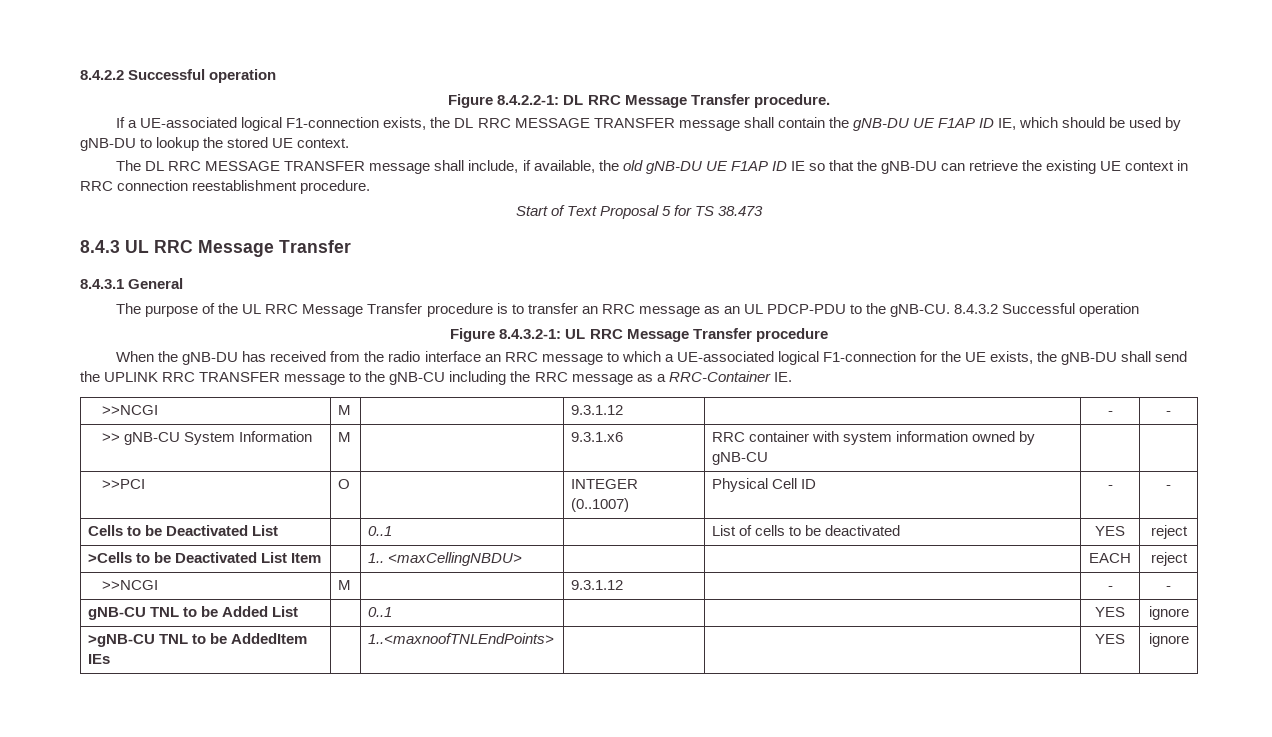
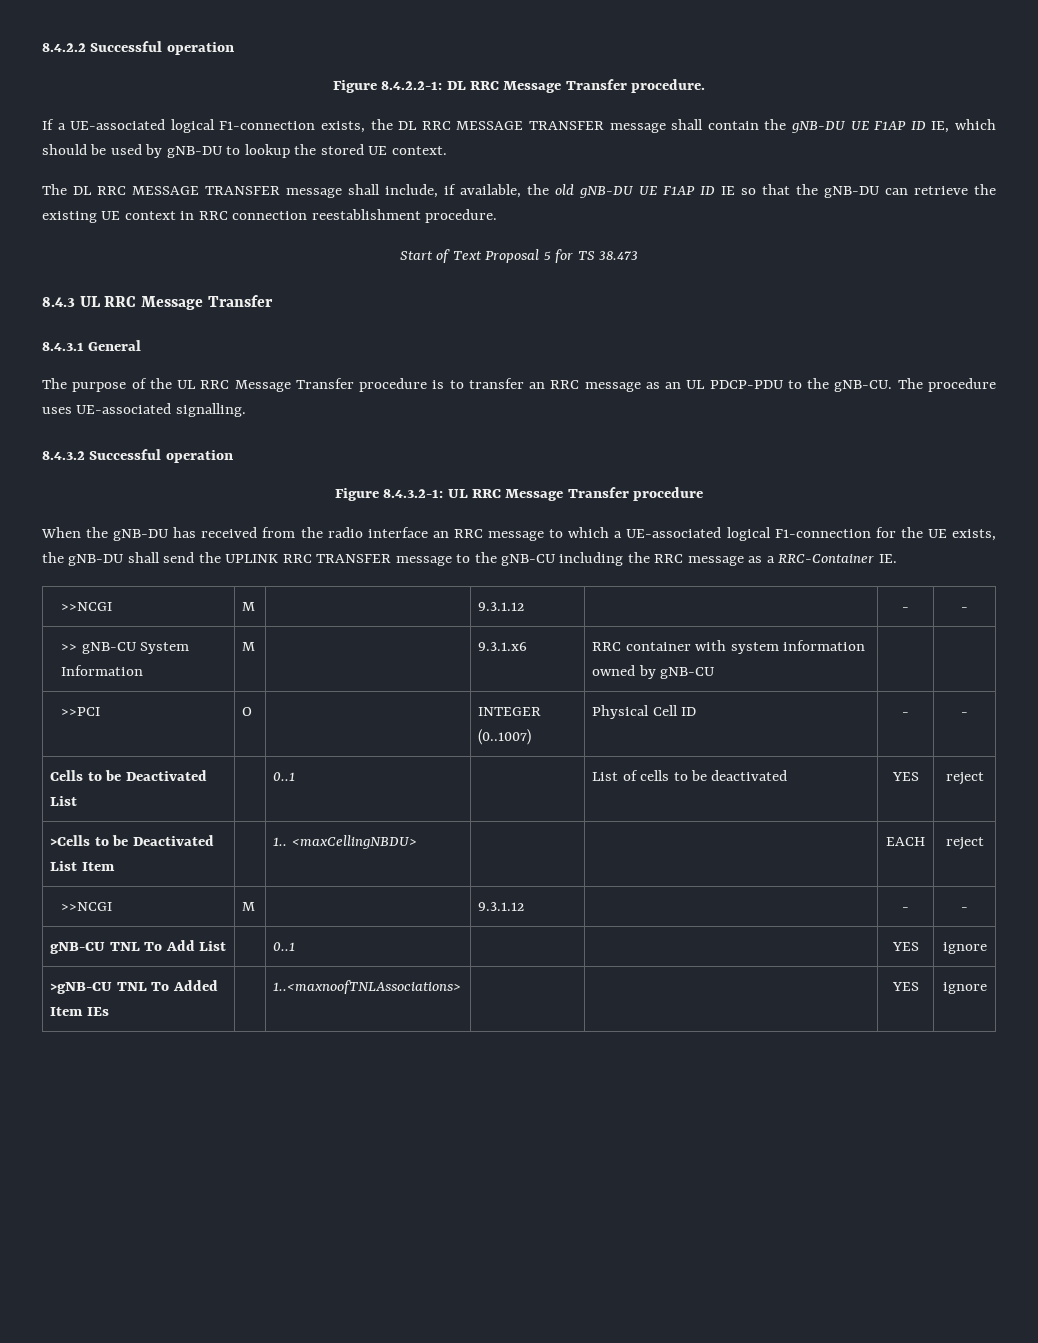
- The purpose of the UL RRC Message Transfer procedure is to transfer an RRC message as an UL PDCP-PDU to the gNB-CU. 8.4.3.2 Successful operation
+ The purpose of the UL RRC Message Transfer procedure is to transfer an RRC message as an UL PDCP-PDU to the gNB-CU. The procedure uses UE-associated signalling.
+ 8.4.3.2 Successful operation
- gNB-CU TNL to be Added List | | 0..1 | | | YES | ignore
+ gNB-CU TNL To Add List | | 0..1 | | | YES | ignore
- >gNB-CU TNL to be AddedItem IEs | | 1..<maxnoofTNLEndPoints> | | | YES | ignore
+ >gNB-CU TNL To Added Item IEs | | 1..<maxnoofTNLAssociations> | | | YES | ignore

